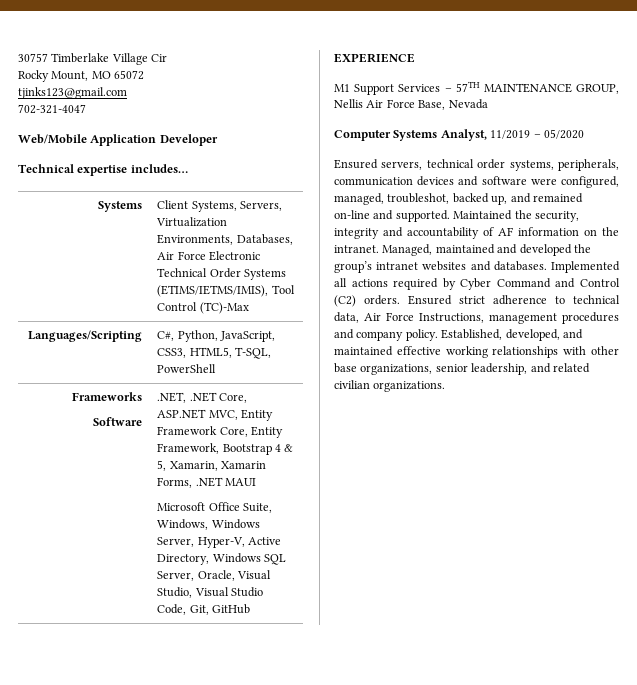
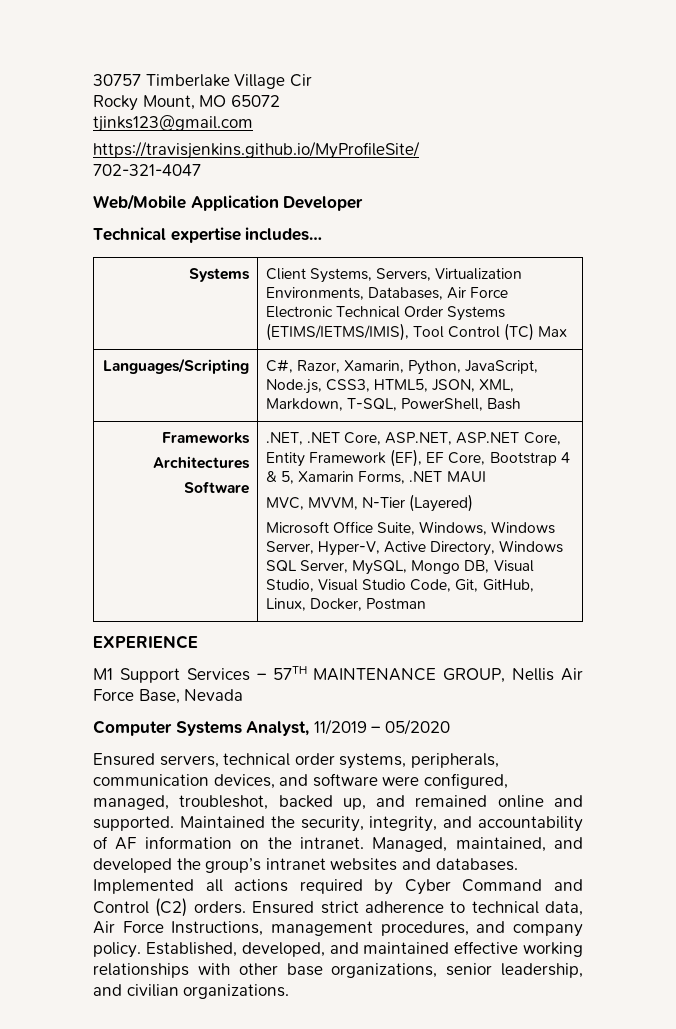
+ https://travisjenkins.github.io/MyProfileSite/
- Systems | Client Systems, Servers, Virtualization Environments, Databases, Air Force Electronic Technical Order Systems (ETIMS/IETMS/IMIS), Tool Control (TC)-Max
+ Systems | Client Systems, Servers, Virtualization Environments, Databases, Air Force Electronic Technical Order Systems (ETIMS/IETMS/IMIS), Tool Control (TC) Max
- Languages/Scripting | C#, Python, JavaScript, CSS3, HTML5, T-SQL, PowerShell
+ Languages/Scripting | C#, Razor, Xamarin, Python, JavaScript, Node.js, CSS3, HTML5, JSON, XML, Markdown, T-SQL, PowerShell, Bash
+ Architectures
- .NET, .NET Core, ASP.NET MVC, Entity Framework Core, Entity Framework, Bootstrap 4 & 5, Xamarin, Xamarin Forms, .NET MAUI
+ .NET, .NET Core, ASP.NET, ASP.NET Core, Entity Framework (EF), EF Core, Bootstrap 4 & 5, Xamarin Forms, .NET MAUI
+ MVC, MVVM, N-Tier (Layered)
- Microsoft Office Suite, Windows, Windows Server, Hyper-V, Active Directory, Windows SQL Server, Oracle, Visual Studio, Visual Studio Code, Git, GitHub
+ Microsoft Office Suite, Windows, Windows Server, Hyper-V, Active Directory, Windows SQL Server, MySQL, Mongo DB, Visual Studio, Visual Studio Code, Git, GitHub, Linux, Docker, Postman
- Ensured servers, technical order systems, peripherals, communication devices and software were configured, managed, troubleshot, backed up, and remained on-line and supported.
+ Ensured servers, technical order systems, peripherals, communication devices, and software were configured, managed, troubleshot, backed up, and remained online and supported.
- Maintained the security, integrity and accountability of AF information on the intranet.
+ Maintained the security, integrity, and accountability of AF information on the intranet.
- Managed, maintained and developed the group’s intranet websites and databases.
+ Managed, maintained, and developed the group’s intranet websites and databases.
- Ensured strict adherence to technical data, Air Force Instructions, management procedures and company policy.
+ Ensured strict adherence to technical data, Air Force Instructions, management procedures, and company policy.
- Established, developed, and maintained effective working relationships with other base organizations, senior leadership, and related civilian organizations.
+ Established, developed, and maintained effective working relationships with other base organizations, senior leadership, and civilian organizations.

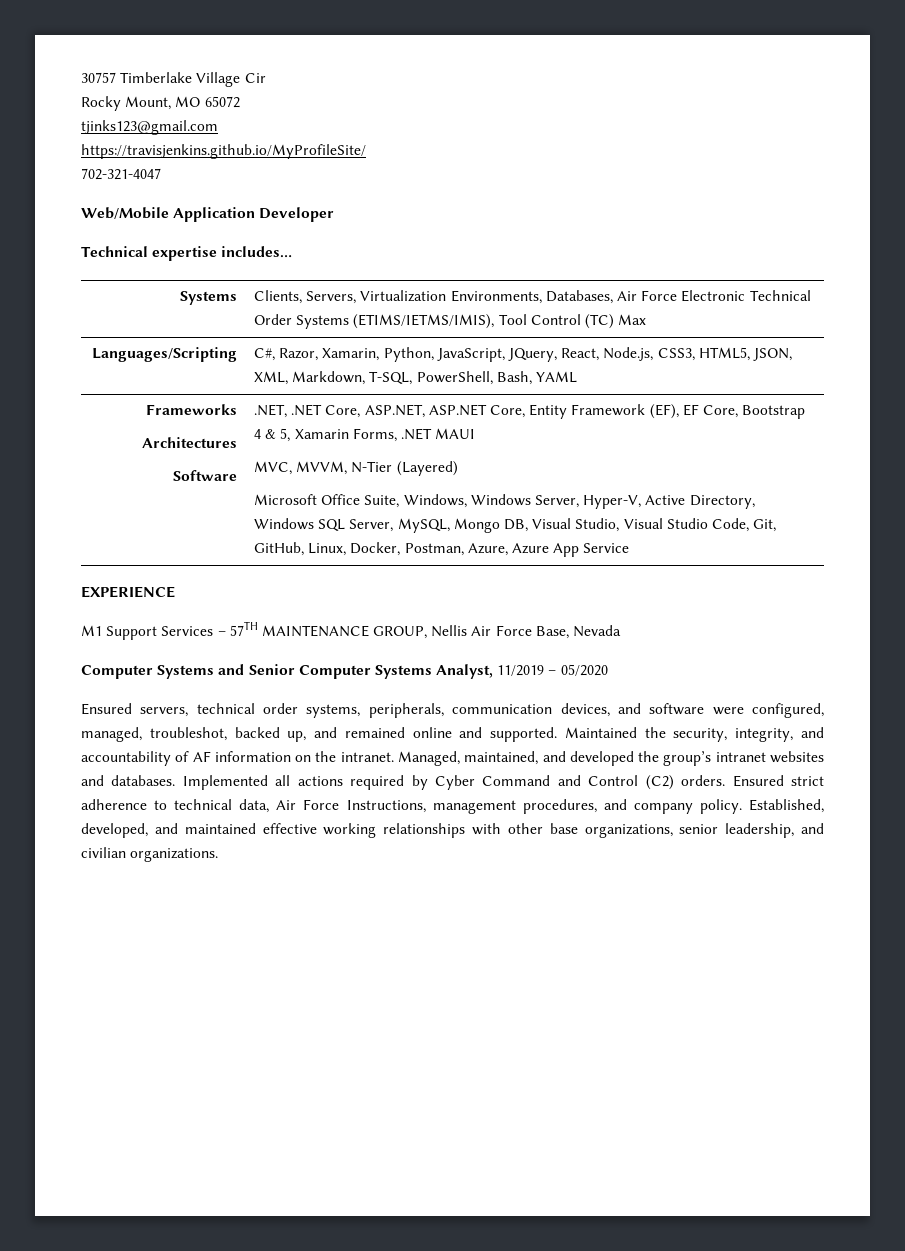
- Systems | Client Systems, Servers, Virtualization Environments, Databases, Air Force Electronic Technical Order Systems (ETIMS/IETMS/IMIS), Tool Control (TC) Max
+ Systems | Clients, Servers, Virtualization Environments, Databases, Air Force Electronic Technical Order Systems (ETIMS/IETMS/IMIS), Tool Control (TC) Max
- Languages/Scripting | C#, Razor, Xamarin, Python, JavaScript, Node.js, CSS3, HTML5, JSON, XML, Markdown, T-SQL, PowerShell, Bash
+ Languages/Scripting | C#, Razor, Xamarin, Python, JavaScript, JQuery, React, Node.js, CSS3, HTML5, JSON, XML, Markdown, T-SQL, PowerShell, Bash, YAML
- Microsoft Office Suite, Windows, Windows Server, Hyper-V, Active Directory, Windows SQL Server, MySQL, Mongo DB, Visual Studio, Visual Studio Code, Git, GitHub, Linux, Docker, Postman
+ Microsoft Office Suite, Windows, Windows Server, Hyper-V, Active Directory, Windows SQL Server, MySQL, Mongo DB, Visual Studio, Visual Studio Code, Git, GitHub, Linux, Docker, Postman, Azure, Azure App Service
- Computer Systems Analyst, 11/2019 – 05/2020
+ Computer Systems and Senior Computer Systems Analyst, 11/2019 – 05/2020

